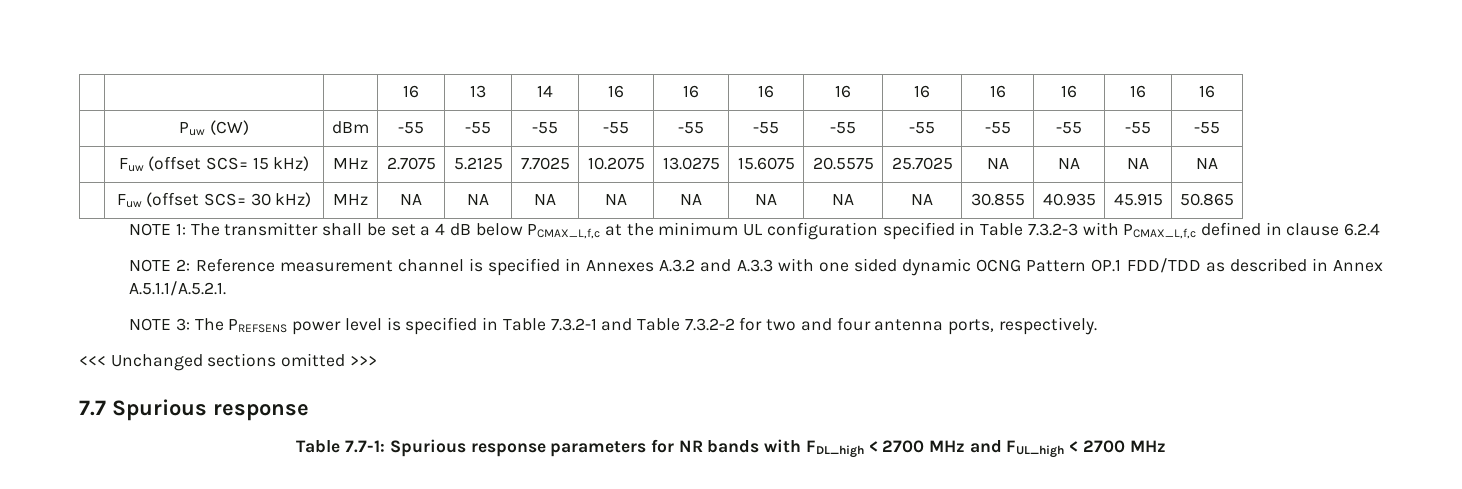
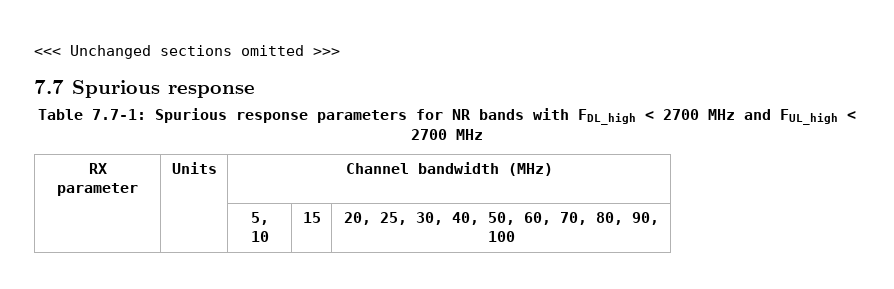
- | | | 16 | 13 | 14 | 16 | 16 | 16 | 16 | 16 | 16 | 16 | 16 | 16
- | Puw (CW) | dBm | -55 | -55 | -55 | -55 | -55 | -55 | -55 | -55 | -55 | -55 | -55 | -55
- | Fuw (offset SCS= 15 kHz) | MHz | 2.7075 | 5.2125 | 7.7025 | 10.2075 | 13.0275 | 15.6075 | 20.5575 | 25.7025 | NA | NA | NA | NA
- | Fuw (offset SCS= 30 kHz) | MHz | NA | NA | NA | NA | NA | NA | NA | NA | 30.855 | 40.935 | 45.915 | 50.865
- NOTE 1: The transmitter shall be set a 4 dB below PCMAX_L,f,c at the minimum UL configuration specified in Table 7.3.2-3 with PCMAX_L,f,c defined in clause 6.2.4
- NOTE 2: Reference measurement channel is specified in Annexes A.3.2 and A.3.3 with one sided dynamic OCNG Pattern OP.1 FDD/TDD as described in Annex A.5.1.1/A.5.2.1.
- NOTE 3: The PREFSENS power level is specified in Table 7.3.2-1 and Table 7.3.2-2 for two and four antenna ports, respectively.
+ RX parameter | Units | Channel bandwidth (MHz)
+ | | 5, 10 | 15 | 20, 25, 30, 40, 50, 60, 70, 80, 90, 100

